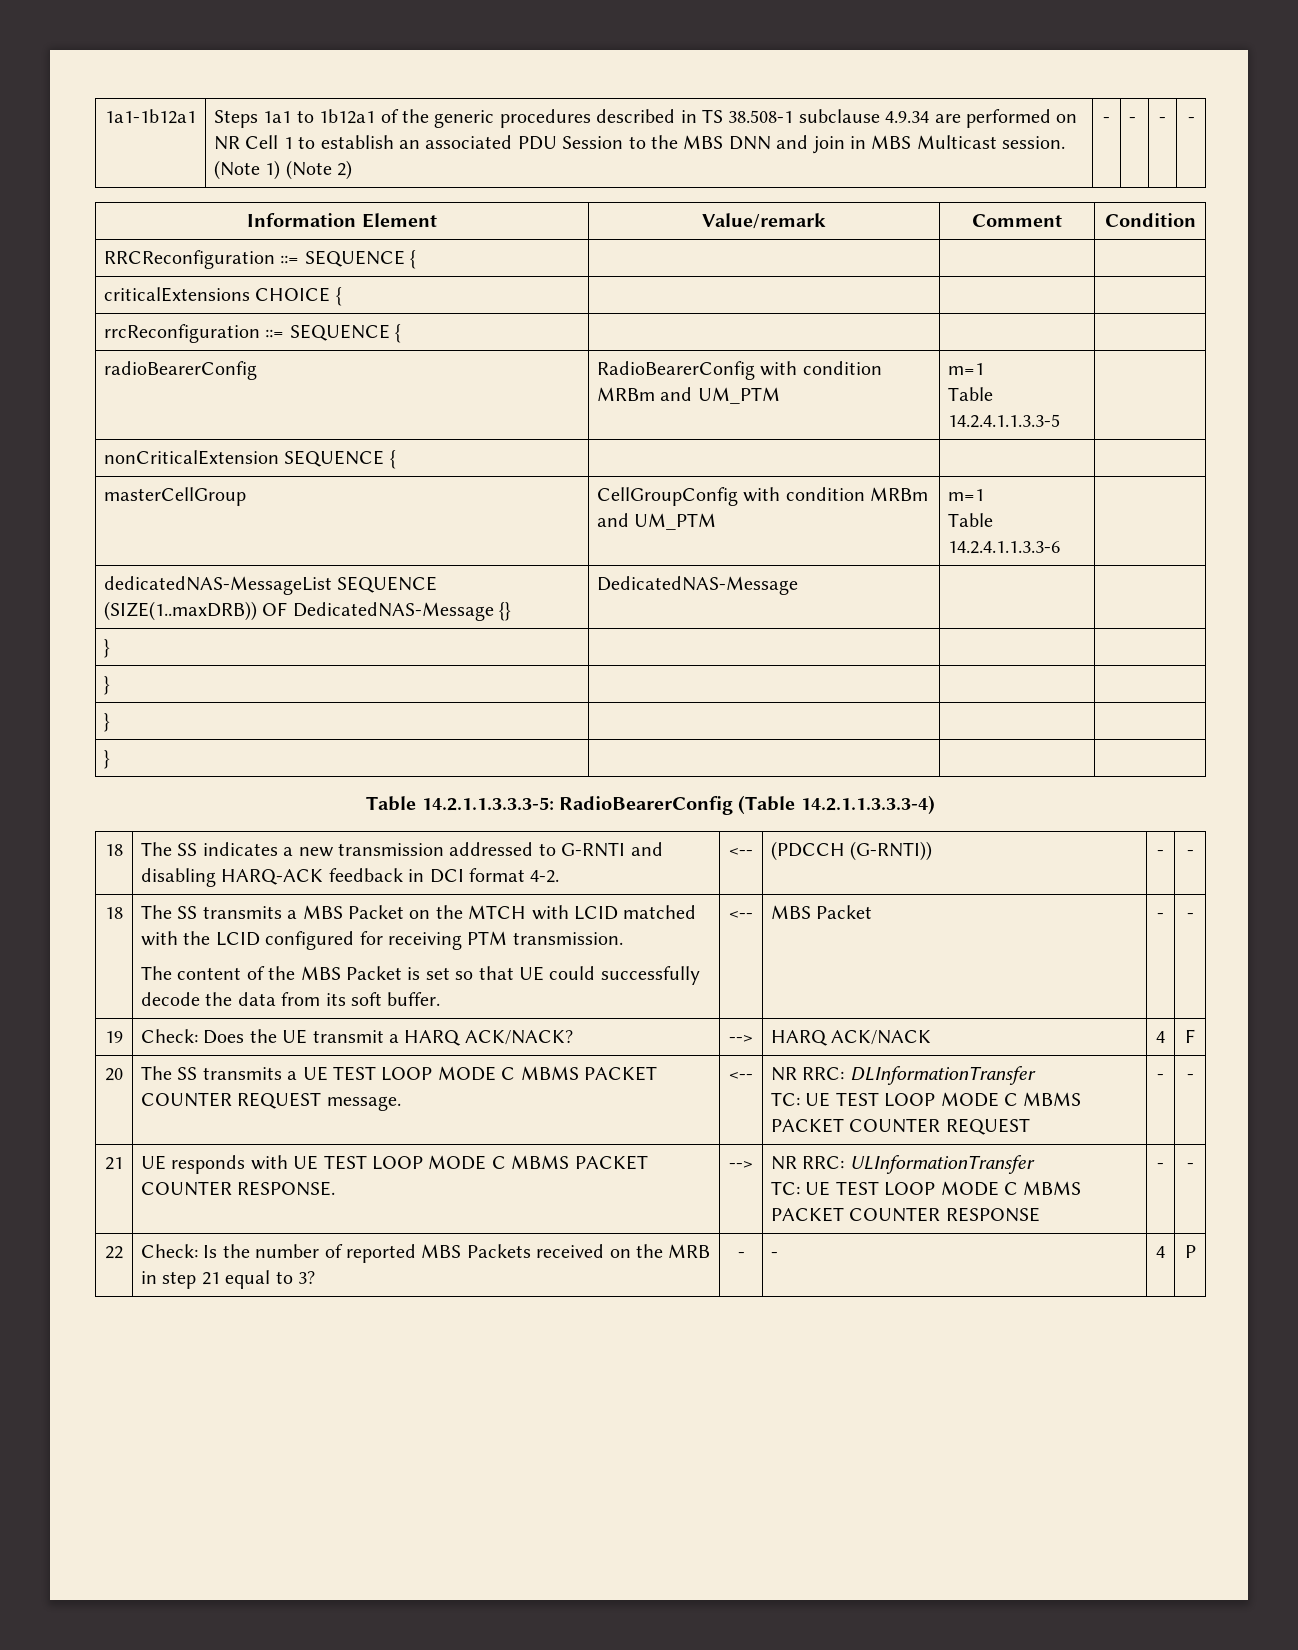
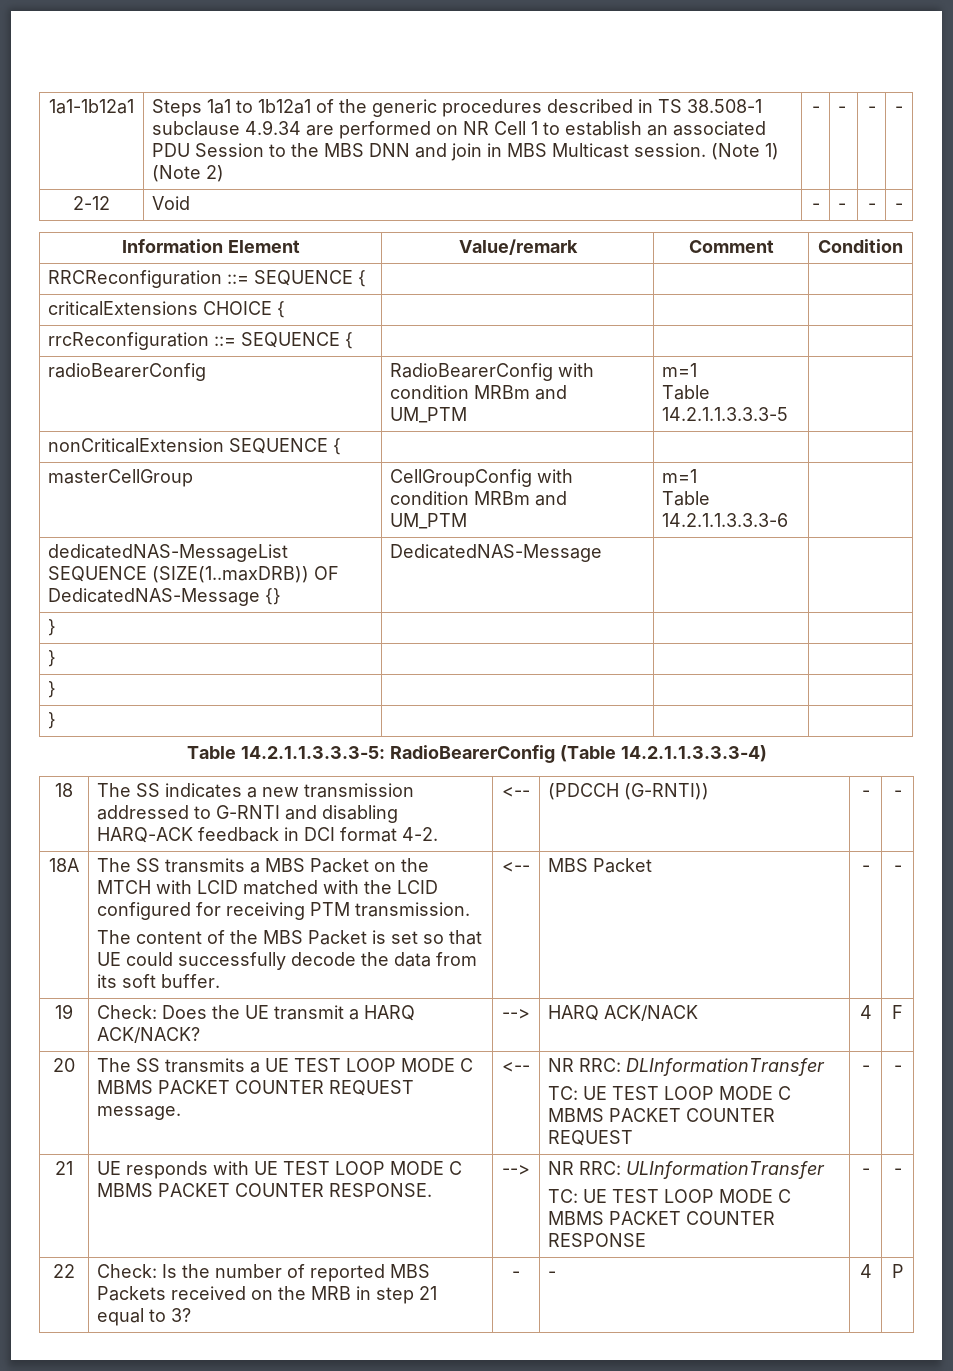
+ 2-12 | Void | - | - | - | -
  radioBearerConfig | RadioBearerConfig with condition MRBm and UM_PTM | m=1
- Table 14.2.4.1.1.3.3-5 |
+ Table 14.2.1.1.3.3.3-5 |
  masterCellGroup | CellGroupConfig with condition MRBm and UM_PTM | m=1
- Table 14.2.4.1.1.3.3-6 |
+ Table 14.2.1.1.3.3.3-6 |
  18 | The SS indicates a new transmission addressed to G-RNTI and disabling HARQ-ACK feedback in DCI format 4-2. | <-- | (PDCCH (G-RNTI)) | - | -
- 18
+ 18A

